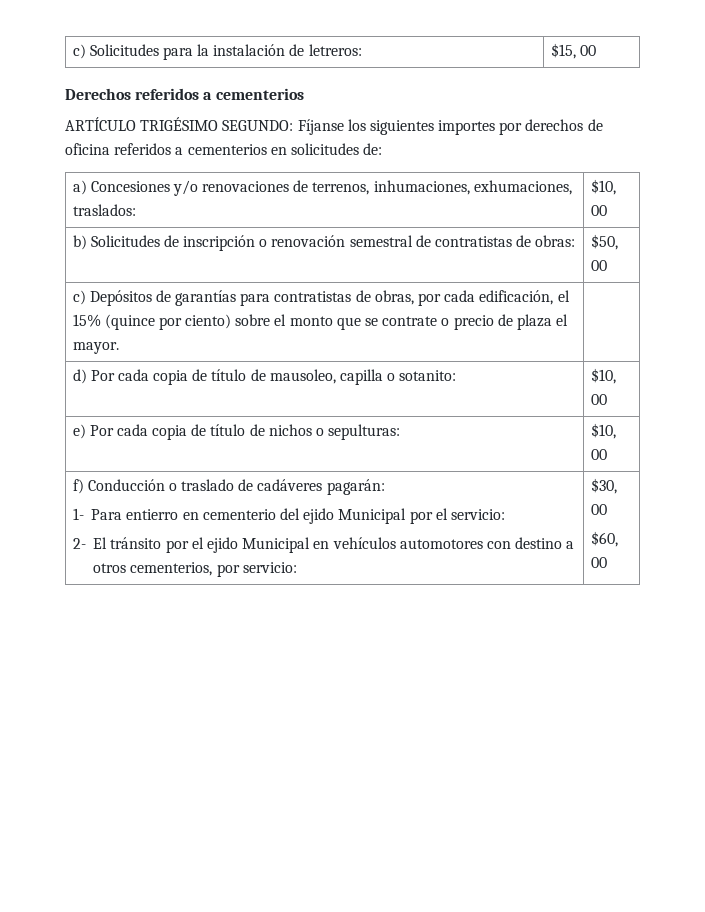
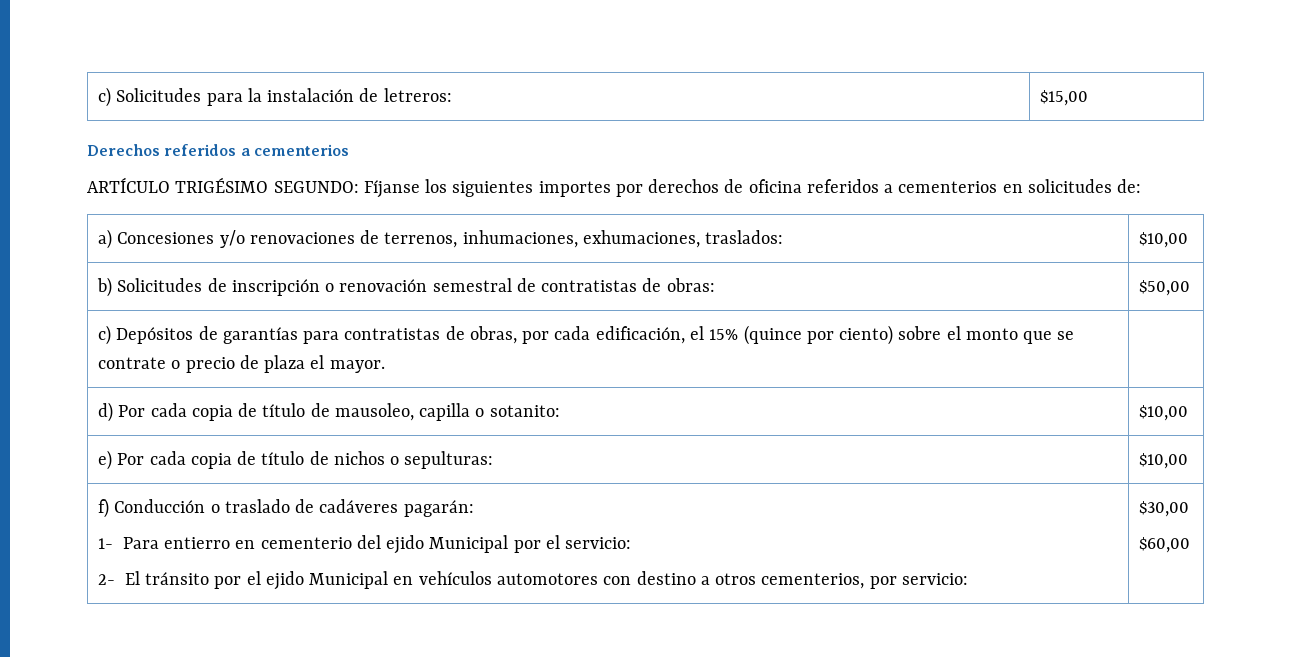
- c) Solicitudes para la instalación de letreros: | $15, 00
+ c) Solicitudes para la instalación de letreros: | $15,00
- a) Concesiones y/o renovaciones de terrenos, inhumaciones, exhumaciones, traslados: | $10, 00
+ a) Concesiones y/o renovaciones de terrenos, inhumaciones, exhumaciones, traslados: | $10,00
- b) Solicitudes de inscripción o renovación semestral de contratistas de obras: | $50, 00
+ b) Solicitudes de inscripción o renovación semestral de contratistas de obras: | $50,00
- d) Por cada copia de título de mausoleo, capilla o sotanito: | $10, 00
+ d) Por cada copia de título de mausoleo, capilla o sotanito: | $10,00
- e) Por cada copia de título de nichos o sepulturas: | $10, 00
+ e) Por cada copia de título de nichos o sepulturas: | $10,00
  f) Conducción o traslado de cadáveres pagarán:
  1- Para entierro en cementerio del ejido Municipal por el servicio:
- 2- El tránsito por el ejido Municipal en vehículos automotores con destino a otros cementerios, por servicio: | $30, 00
- $60, 00
+ 2- El tránsito por el ejido Municipal en vehículos automotores con destino a otros cementerios, por servicio: | $30,00
+ $60,00

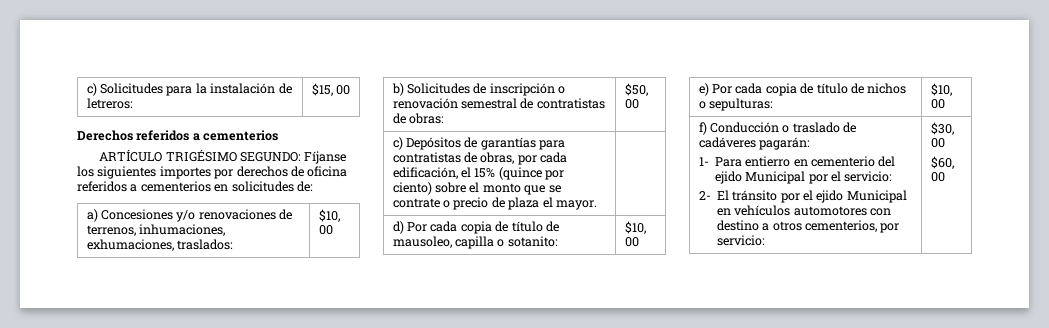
- c) Solicitudes para la instalación de letreros: | $15,00
+ c) Solicitudes para la instalación de letreros: | $15, 00
- a) Concesiones y/o renovaciones de terrenos, inhumaciones, exhumaciones, traslados: | $10,00
+ a) Concesiones y/o renovaciones de terrenos, inhumaciones, exhumaciones, traslados: | $10, 00
- b) Solicitudes de inscripción o renovación semestral de contratistas de obras: | $50,00
+ b) Solicitudes de inscripción o renovación semestral de contratistas de obras: | $50, 00
- d) Por cada copia de título de mausoleo, capilla o sotanito: | $10,00
+ d) Por cada copia de título de mausoleo, capilla o sotanito: | $10, 00
- e) Por cada copia de título de nichos o sepulturas: | $10,00
+ e) Por cada copia de título de nichos o sepulturas: | $10, 00
  f) Conducción o traslado de cadáveres pagarán:
  1- Para entierro en cementerio del ejido Municipal por el servicio:
- 2- El tránsito por el ejido Municipal en vehículos automotores con destino a otros cementerios, por servicio: | $30,00
- $60,00
+ 2- El tránsito por el ejido Municipal en vehículos automotores con destino a otros cementerios, por servicio: | $30, 00
+ $60, 00

